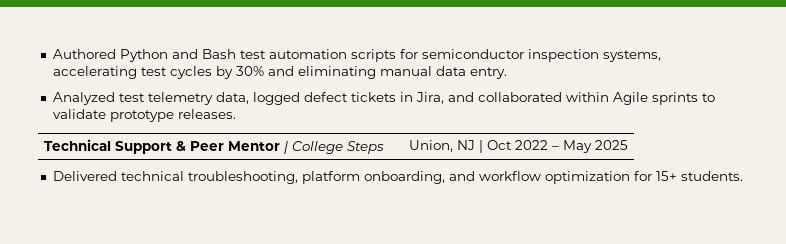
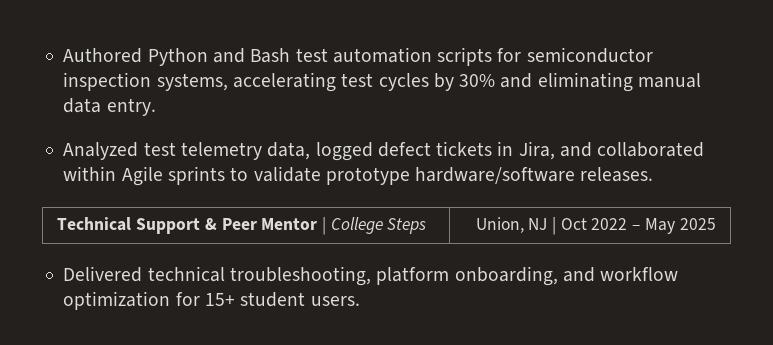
- Analyzed test telemetry data, logged defect tickets in Jira, and collaborated within Agile sprints to validate prototype releases.
+ Analyzed test telemetry data, logged defect tickets in Jira, and collaborated within Agile sprints to validate prototype hardware/software releases.
- Delivered technical troubleshooting, platform onboarding, and workflow optimization for 15+ students.
+ Delivered technical troubleshooting, platform onboarding, and workflow optimization for 15+ student users.

